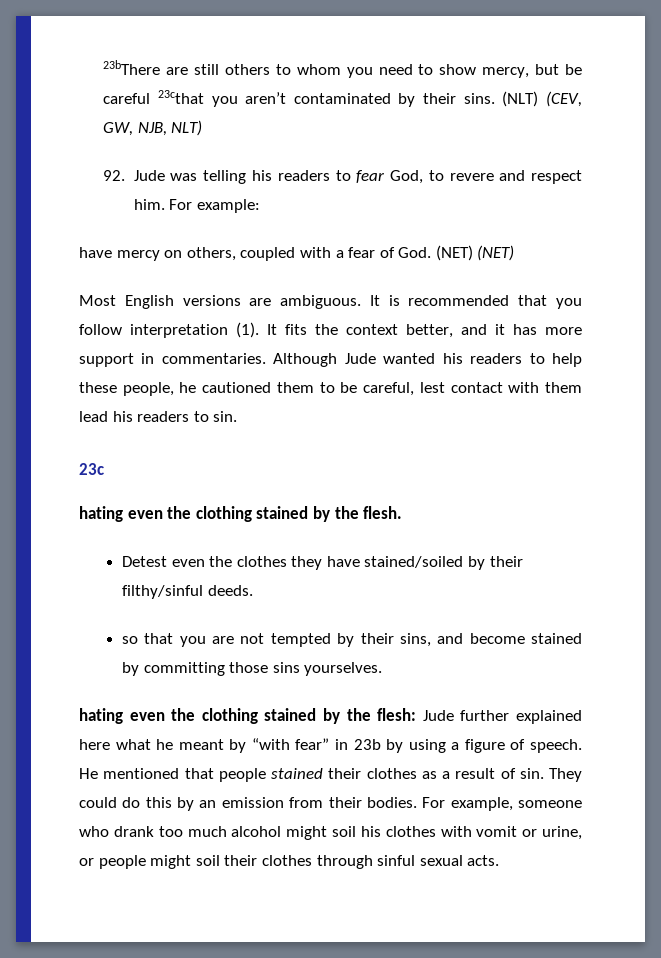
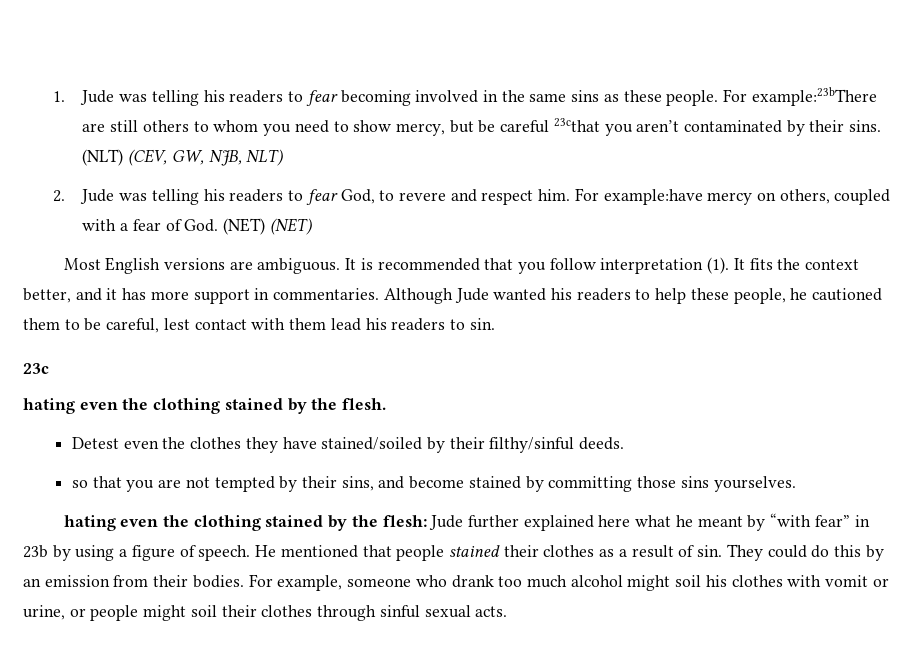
- 23bThere are still others to whom you need to show mercy, but be careful 23cthat you aren’t contaminated by their sins.
+ 1. Jude was telling his readers to fear becoming involved in the same sins as these people. For example:23bThere are still others to whom you need to show mercy, but be careful 23cthat you aren’t contaminated by their sins.
- 92. Jude was telling his readers to fear God, to revere and respect him.
+ 2. Jude was telling his readers to fear God, to revere and respect him.
- For example:
- have mercy on others, coupled with a fear of God. (NET) (NET)
+ For example:have mercy on others, coupled with a fear of God. (NET) (NET)

